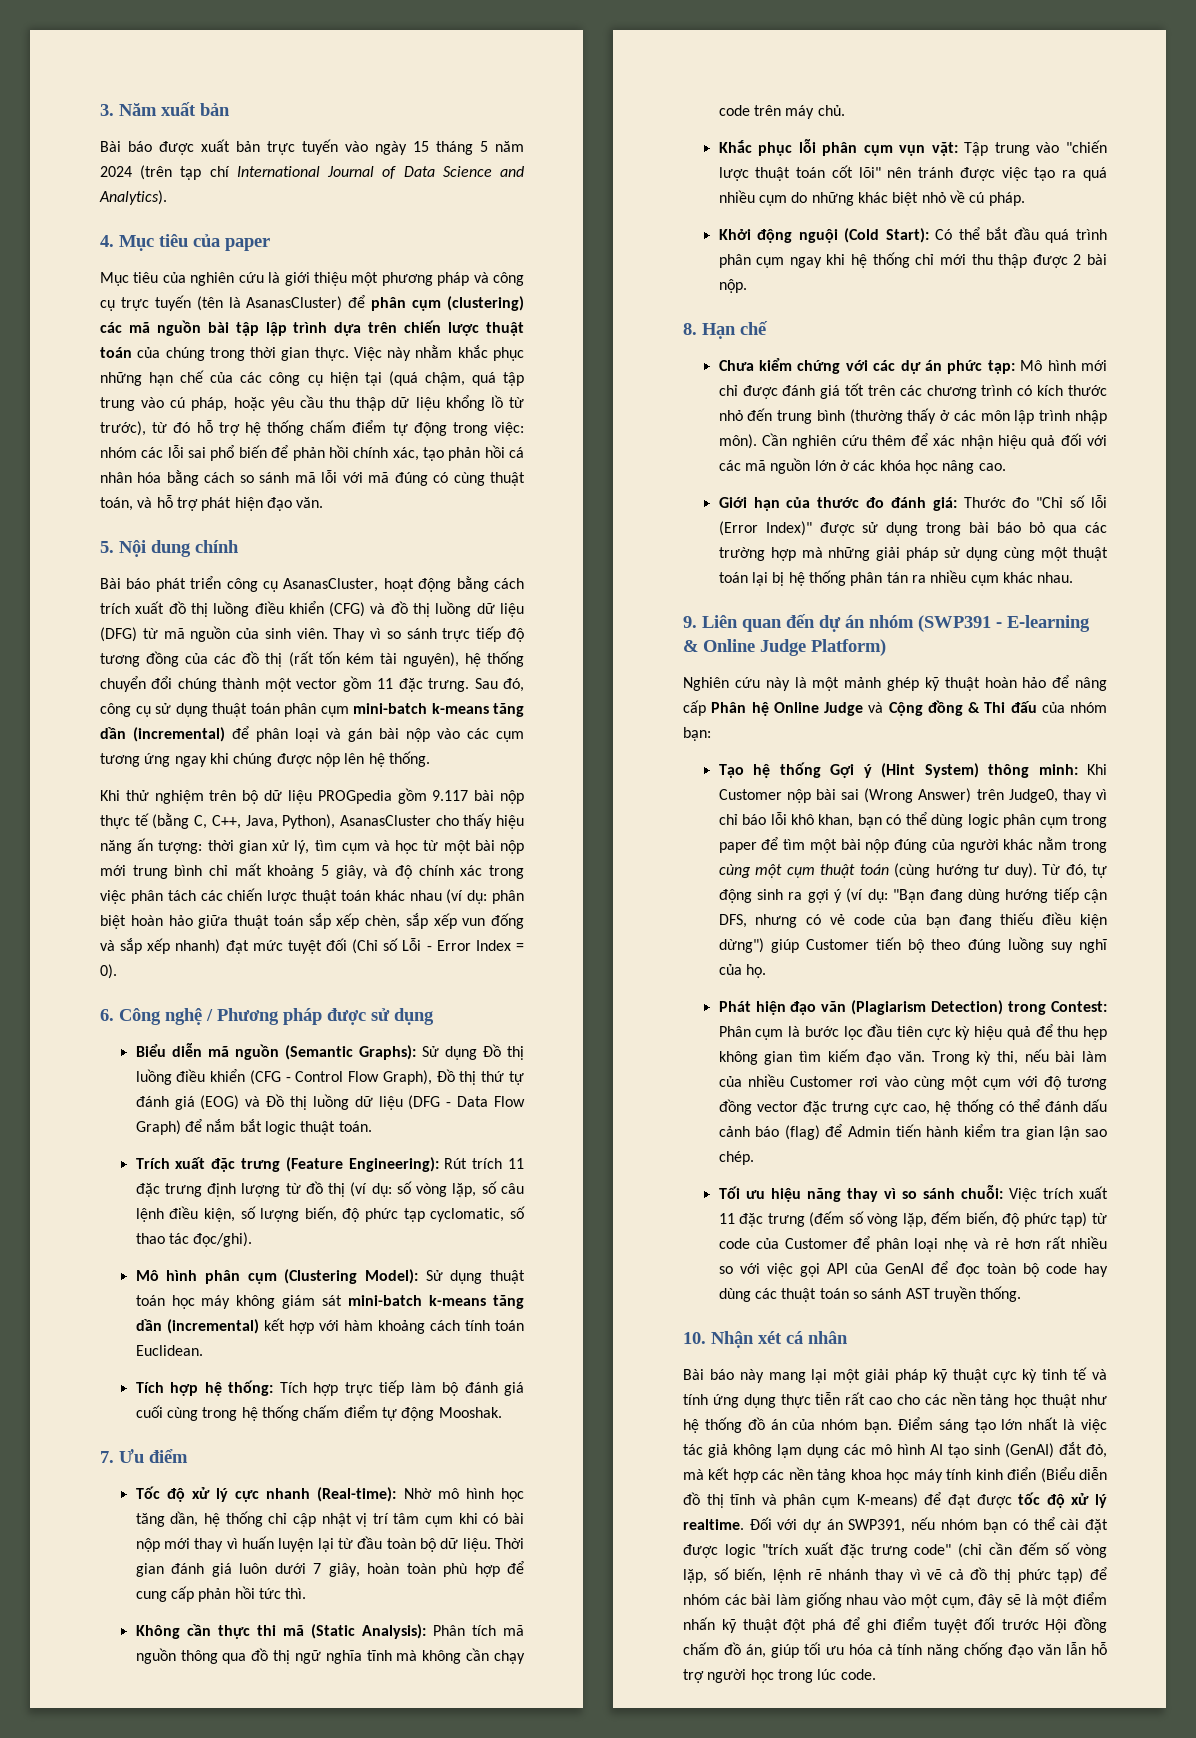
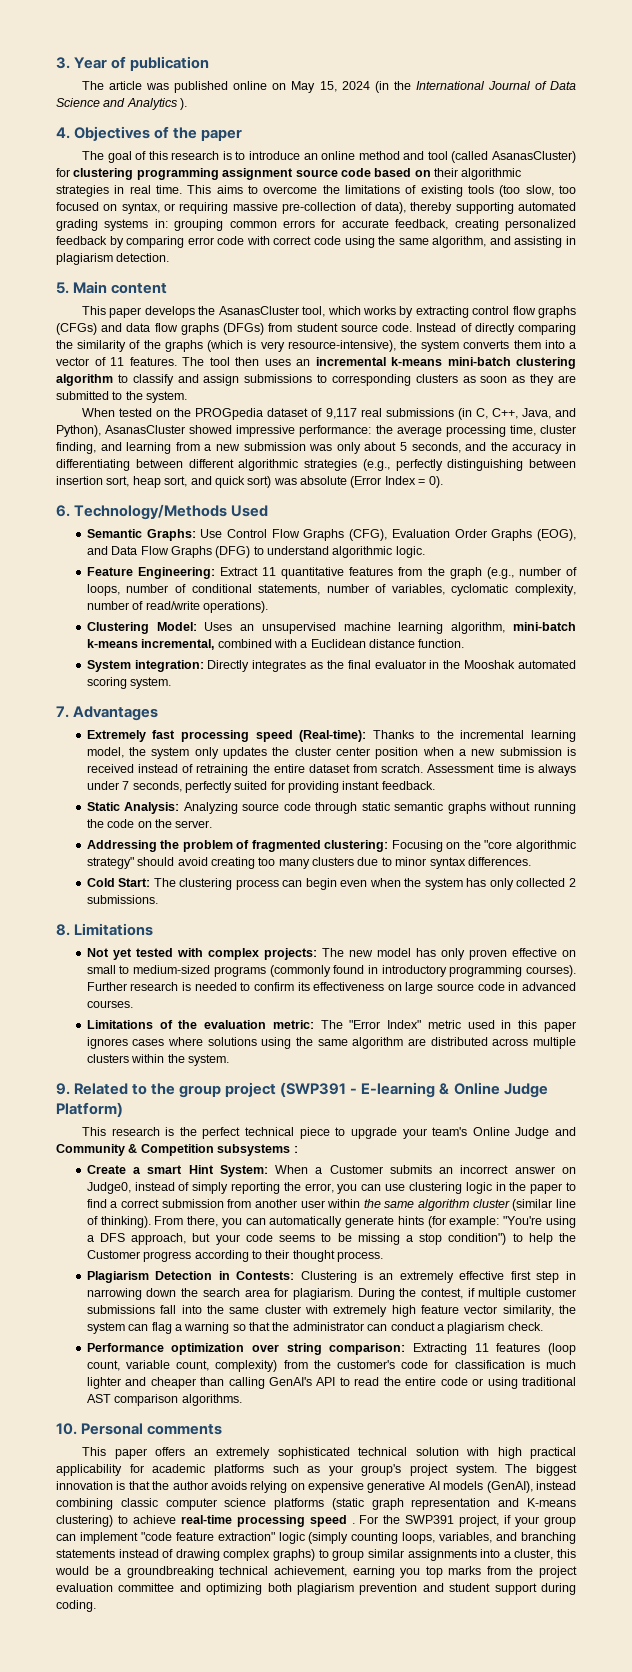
- 3. Năm xuất bản
- Bài báo được xuất bản trực tuyến vào ngày 15 tháng 5 năm 2024 (trên tạp chí International Journal of Data Science and Analytics).
+ 3. Year of publication
+ The article was published online on May 15, 2024 (in the International Journal of Data Science and Analytics ).
- 4. Mục tiêu của paper
- Mục tiêu của nghiên cứu là giới thiệu một phương pháp và công cụ trực tuyến (tên là AsanasCluster) để phân cụm (clustering) các mã nguồn bài tập lập trình dựa trên chiến lược thuật toán của chúng trong thời gian thực. Việc này nhằm khắc phục những hạn chế của các công cụ hiện tại (quá chậm, quá tập trung vào cú pháp, hoặc yêu cầu thu thập dữ liệu khổng lồ từ trước), từ đó hỗ trợ hệ thống chấm điểm tự động trong việc: nhóm các lỗi sai phổ biến để phản hồi chính xác, tạo phản hồi cá nhân hóa bằng cách so sánh mã lỗi với mã đúng có cùng thuật toán, và hỗ trợ phát hiện đạo văn.
- 5. Nội dung chính
- Bài báo phát triển công cụ AsanasCluster, hoạt động bằng cách trích xuất đồ thị luồng điều khiển (CFG) và đồ thị luồng dữ liệu (DFG) từ mã nguồn của sinh viên. Thay vì so sánh trực tiếp độ tương đồng của các đồ thị (rất tốn kém tài nguyên), hệ thống chuyển đổi chúng thành một vector gồm 11 đặc trưng. Sau đó, công cụ sử dụng thuật toán phân cụm mini-batch k-means tăng dần (incremental) để phân loại và gán bài nộp vào các cụm tương ứng ngay khi chúng được nộp lên hệ thống.
- Khi thử nghiệm trên bộ dữ liệu PROGpedia gồm 9.117 bài nộp thực tế (bằng C, C++, Java, Python), AsanasCluster cho thấy hiệu năng ấn tượng: thời gian xử lý, tìm cụm và học từ một bài nộp mới trung bình chỉ mất khoảng 5 giây, và độ chính xác trong việc phân tách các chiến lược thuật toán khác nhau (ví dụ: phân biệt hoàn hảo giữa thuật toán sắp xếp chèn, sắp xếp vun đống và sắp xếp nhanh) đạt mức tuyệt đối (Chỉ số Lỗi - Error Index = 0).
- 6. Công nghệ / Phương pháp được sử dụng
- Biểu diễn mã nguồn (Semantic Graphs): Sử dụng Đồ thị luồng điều khiển (CFG - Control Flow Graph), Đồ thị thứ tự đánh giá (EOG) và Đồ thị luồng dữ liệu (DFG - Data Flow Graph) để nắm bắt logic thuật toán.
- Trích xuất đặc trưng (Feature Engineering): Rút trích 11 đặc trưng định lượng từ đồ thị (ví dụ: số vòng lặp, số câu lệnh điều kiện, số lượng biến, độ phức tạp cyclomatic, số thao tác đọc/ghi).
- Mô hình phân cụm (Clustering Model): Sử dụng thuật toán học máy không giám sát mini-batch k-means tăng dần (incremental) kết hợp với hàm khoảng cách tính toán Euclidean.
- Tích hợp hệ thống: Tích hợp trực tiếp làm bộ đánh giá cuối cùng trong hệ thống chấm điểm tự động Mooshak.
- 7. Ưu điểm
- Tốc độ xử lý cực nhanh (Real-time): Nhờ mô hình học tăng dần, hệ thống chỉ cập nhật vị trí tâm cụm khi có bài nộp mới thay vì huấn luyện lại từ đầu toàn bộ dữ liệu. Thời gian đánh giá luôn dưới 7 giây, hoàn toàn phù hợp để cung cấp phản hồi tức thì.
- Không cần thực thi mã (Static Analysis): Phân tích mã nguồn thông qua đồ thị ngữ nghĩa tĩnh mà không cần chạy code trên máy chủ.
- Khắc phục lỗi phân cụm vụn vặt: Tập trung vào "chiến lược thuật toán cốt lõi" nên tránh được việc tạo ra quá nhiều cụm do những khác biệt nhỏ về cú pháp.
- Khởi động nguội (Cold Start): Có thể bắt đầu quá trình phân cụm ngay khi hệ thống chỉ mới thu thập được 2 bài nộp.
- 8. Hạn chế
- Chưa kiểm chứng với các dự án phức tạp: Mô hình mới chỉ được đánh giá tốt trên các chương trình có kích thước nhỏ đến trung bình (thường thấy ở các môn lập trình nhập môn). Cần nghiên cứu thêm để xác nhận hiệu quả đối với các mã nguồn lớn ở các khóa học nâng cao.
- Giới hạn của thước đo đánh giá: Thước đo "Chỉ số lỗi (Error Index)" được sử dụng trong bài báo bỏ qua các trường hợp mà những giải pháp sử dụng cùng một thuật toán lại bị hệ thống phân tán ra nhiều cụm khác nhau.
- 9. Liên quan đến dự án nhóm (SWP391 - E-learning & Online Judge Platform)
+ 4. Objectives of the paper
+ The goal of this research is to introduce an online method and tool (called AsanasCluster) for clustering programming assignment source code based on their algorithmic strategies in real time. This aims to overcome the limitations of existing tools (too slow, too focused on syntax, or requiring massive pre-collection of data), thereby supporting automated grading systems in: grouping common errors for accurate feedback, creating personalized feedback by comparing error code with correct code using the same algorithm, and assisting in plagiarism detection.
+ 5. Main content
+ This paper develops the AsanasCluster tool, which works by extracting control flow graphs (CFGs) and data flow graphs (DFGs) from student source code. Instead of directly comparing the similarity of the graphs (which is very resource-intensive), the system converts them into a vector of 11 features. The tool then uses an incremental k-means mini-batch clustering algorithm to classify and assign submissions to corresponding clusters as soon as they are submitted to the system.
+ When tested on the PROGpedia dataset of 9,117 real submissions (in C, C++, Java, and Python), AsanasCluster showed impressive performance: the average processing time, cluster finding, and learning from a new submission was only about 5 seconds, and the accuracy in differentiating between different algorithmic strategies (e.g., perfectly distinguishing between insertion sort, heap sort, and quick sort) was absolute (Error Index = 0).
+ 6. Technology/Methods Used
+ Semantic Graphs: Use Control Flow Graphs (CFG), Evaluation Order Graphs (EOG), and Data Flow Graphs (DFG) to understand algorithmic logic.
+ Feature Engineering: Extract 11 quantitative features from the graph (e.g., number of loops, number of conditional statements, number of variables, cyclomatic complexity, number of read/write operations).
+ Clustering Model: Uses an unsupervised machine learning algorithm, mini-batch k-means incremental, combined with a Euclidean distance function.
+ System integration: Directly integrates as the final evaluator in the Mooshak automated scoring system.
+ 7. Advantages
+ Extremely fast processing speed (Real-time): Thanks to the incremental learning model, the system only updates the cluster center position when a new submission is received instead of retraining the entire dataset from scratch. Assessment time is always under 7 seconds, perfectly suited for providing instant feedback.
+ Static Analysis: Analyzing source code through static semantic graphs without running the code on the server.
+ Addressing the problem of fragmented clustering: Focusing on the "core algorithmic strategy" should avoid creating too many clusters due to minor syntax differences.
+ Cold Start: The clustering process can begin even when the system has only collected 2 submissions.
+ 8. Limitations
+ Not yet tested with complex projects: The new model has only proven effective on small to medium-sized programs (commonly found in introductory programming courses). Further research is needed to confirm its effectiveness on large source code in advanced courses.
+ Limitations of the evaluation metric: The "Error Index" metric used in this paper ignores cases where solutions using the same algorithm are distributed across multiple clusters within the system.
+ 9. Related to the group project (SWP391 - E-learning & Online Judge Platform)
- Nghiên cứu này là một mảnh ghép kỹ thuật hoàn hảo để nâng cấp Phân hệ Online Judge và Cộng đồng & Thi đấu của nhóm bạn:
- Tạo hệ thống Gợi ý (Hint System) thông minh: Khi Customer nộp bài sai (Wrong Answer) trên Judge0, thay vì chỉ báo lỗi khô khan, bạn có thể dùng logic phân cụm trong paper để tìm một bài nộp đúng của người khác nằm trong cùng một cụm thuật toán (cùng hướng tư duy). Từ đó, tự động sinh ra gợi ý (ví dụ: "Bạn đang dùng hướng tiếp cận DFS, nhưng có vẻ code của bạn đang thiếu điều kiện dừng") giúp Customer tiến bộ theo đúng luồng suy nghĩ của họ.
- Phát hiện đạo văn (Plagiarism Detection) trong Contest: Phân cụm là bước lọc đầu tiên cực kỳ hiệu quả để thu hẹp không gian tìm kiếm đạo văn. Trong kỳ thi, nếu bài làm của nhiều Customer rơi vào cùng một cụm với độ tương đồng vector đặc trưng cực cao, hệ thống có thể đánh dấu cảnh báo (flag) để Admin tiến hành kiểm tra gian lận sao chép.
- Tối ưu hiệu năng thay vì so sánh chuỗi: Việc trích xuất 11 đặc trưng (đếm số vòng lặp, đếm biến, độ phức tạp) từ code của Customer để phân loại nhẹ và rẻ hơn rất nhiều so với việc gọi API của GenAI để đọc toàn bộ code hay dùng các thuật toán so sánh AST truyền thống.
- 10. Nhận xét cá nhân
- Bài báo này mang lại một giải pháp kỹ thuật cực kỳ tinh tế và tính ứng dụng thực tiễn rất cao cho các nền tảng học thuật như hệ thống đồ án của nhóm bạn. Điểm sáng tạo lớn nhất là việc tác giả không lạm dụng các mô hình AI tạo sinh (GenAI) đắt đỏ, mà kết hợp các nền tảng khoa học máy tính kinh điển (Biểu diễn đồ thị tĩnh và phân cụm K-means) để đạt được tốc độ xử lý realtime. Đối với dự án SWP391, nếu nhóm bạn có thể cài đặt được logic "trích xuất đặc trưng code" (chỉ cần đếm số vòng lặp, số biến, lệnh rẽ nhánh thay vì vẽ cả đồ thị phức tạp) để nhóm các bài làm giống nhau vào một cụm, đây sẽ là một điểm nhấn kỹ thuật đột phá để ghi điểm tuyệt đối trước Hội đồng chấm đồ án, giúp tối ưu hóa cả tính năng chống đạo văn lẫn hỗ trợ người học trong lúc code.
+ This research is the perfect technical piece to upgrade your team's Online Judge and Community & Competition subsystems :
+ Create a smart Hint System: When a Customer submits an incorrect answer on Judge0, instead of simply reporting the error, you can use clustering logic in the paper to find a correct submission from another user within the same algorithm cluster (similar line of thinking). From there, you can automatically generate hints (for example: "You're using a DFS approach, but your code seems to be missing a stop condition") to help the Customer progress according to their thought process.
+ Plagiarism Detection in Contests: Clustering is an extremely effective first step in narrowing down the search area for plagiarism. During the contest, if multiple customer submissions fall into the same cluster with extremely high feature vector similarity, the system can flag a warning so that the administrator can conduct a plagiarism check.
+ Performance optimization over string comparison: Extracting 11 features (loop count, variable count, complexity) from the customer's code for classification is much lighter and cheaper than calling GenAI's API to read the entire code or using traditional AST comparison algorithms.
+ 10. Personal comments
+ This paper offers an extremely sophisticated technical solution with high practical applicability for academic platforms such as your group's project system. The biggest innovation is that the author avoids relying on expensive generative AI models (GenAI), instead combining classic computer science platforms (static graph representation and K-means clustering) to achieve real-time processing speed . For the SWP391 project, if your group can implement "code feature extraction" logic (simply counting loops, variables, and branching statements instead of drawing complex graphs) to group similar assignments into a cluster, this would be a groundbreaking technical achievement, earning you top marks from the project evaluation committee and optimizing both plagiarism prevention and student support during coding.

